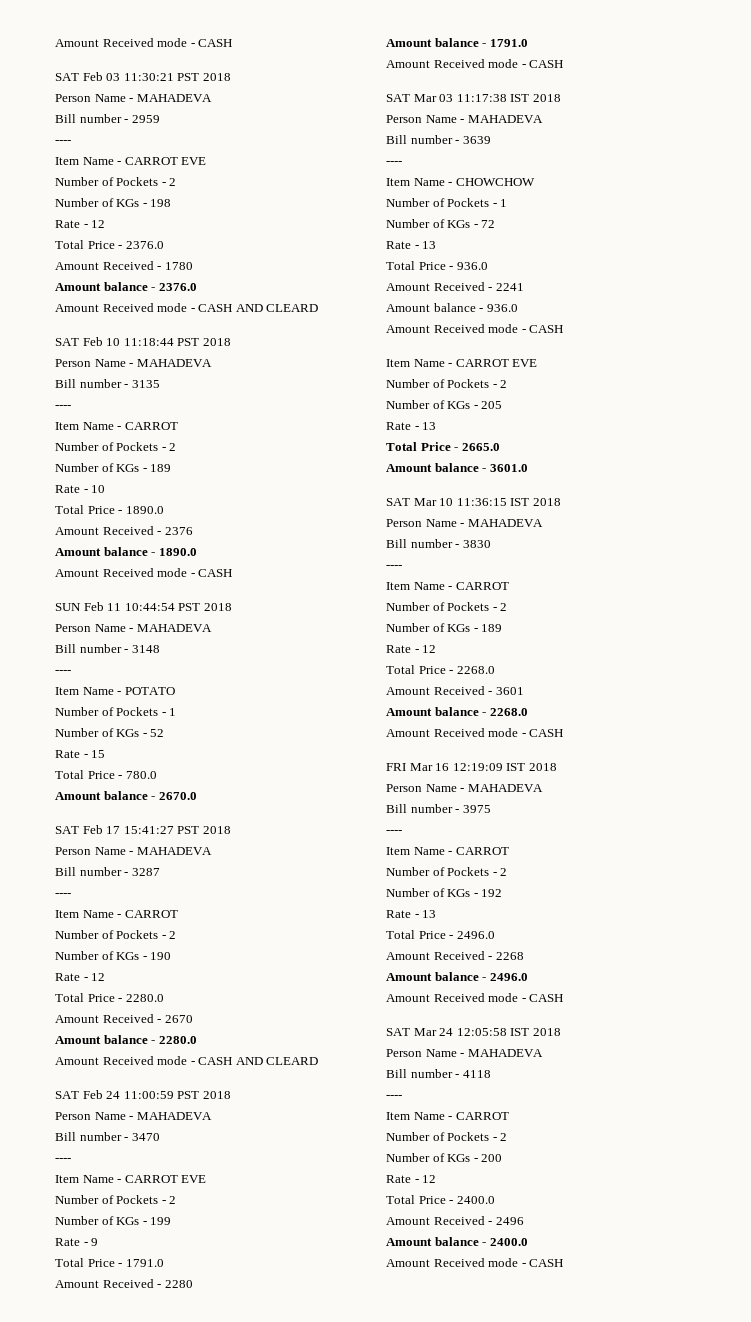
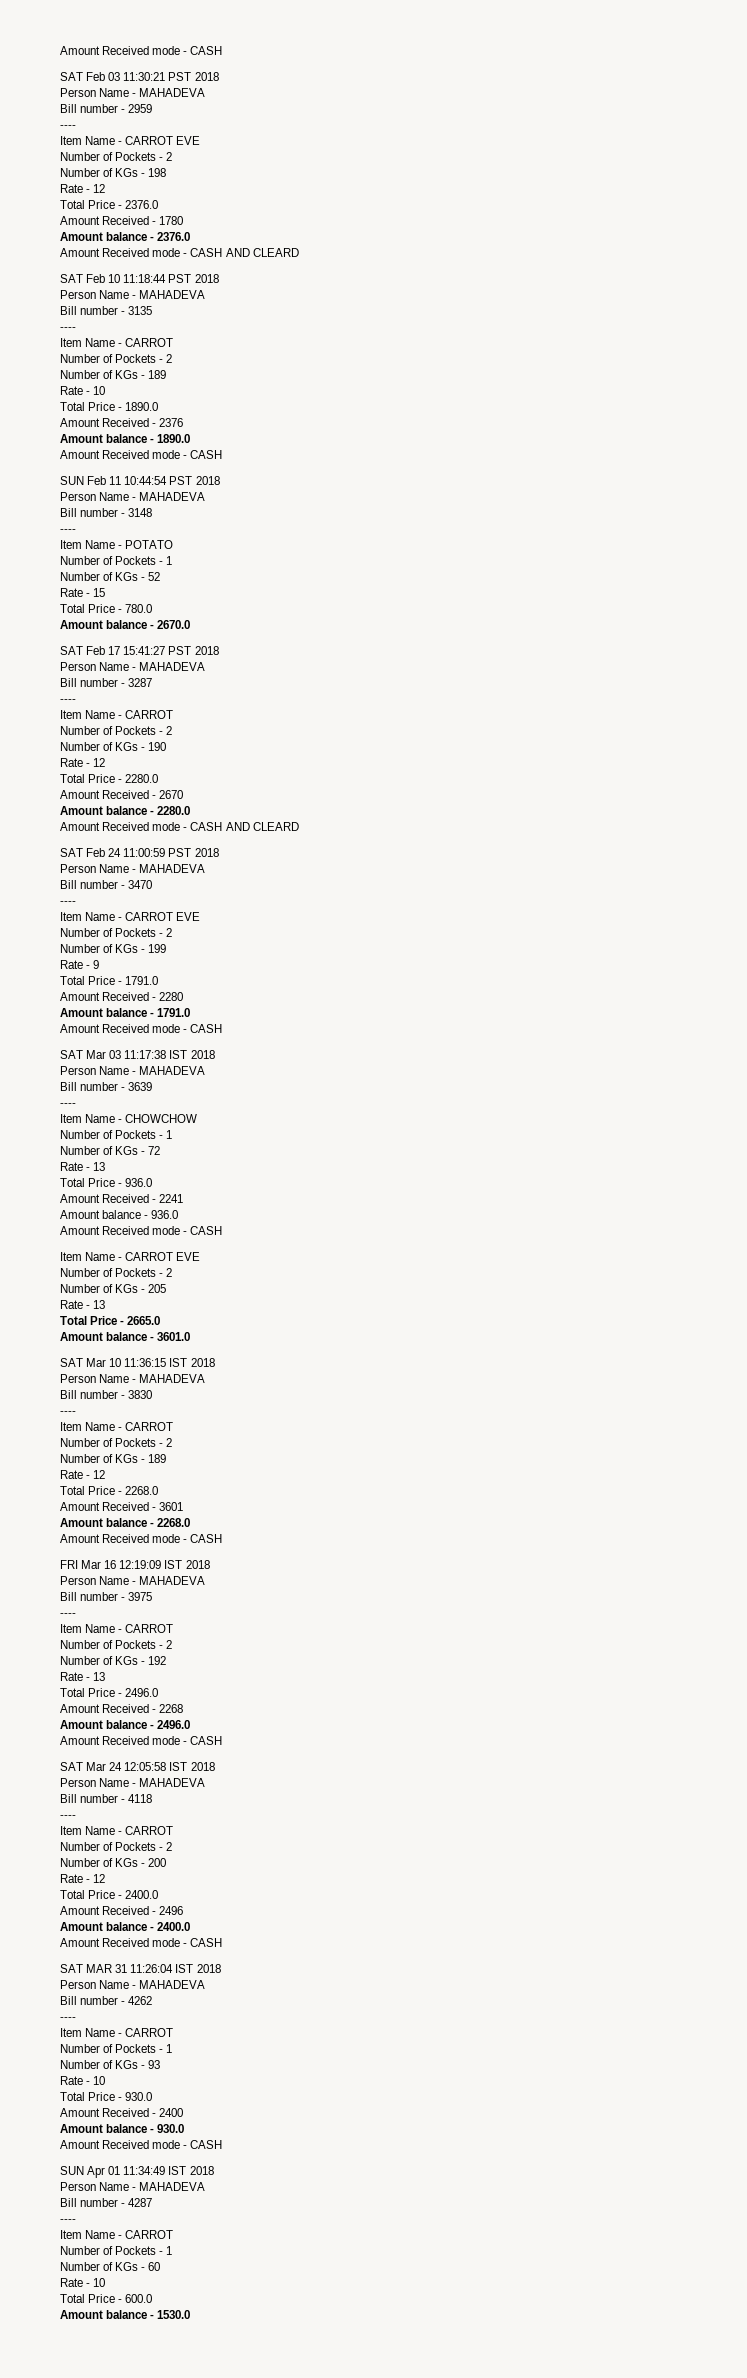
+ SAT MAR 31 11:26:04 IST 2018
+ Person Name - MAHADEVA
+ Bill number - 4262
+ ----
+ Item Name - CARROT
+ Number of Pockets - 1
+ Number of KGs - 93
+ Rate - 10
+ Total Price - 930.0
+ Amount Received - 2400
+ Amount balance - 930.0
+ Amount Received mode - CASH
+ SUN Apr 01 11:34:49 IST 2018
+ Person Name - MAHADEVA
+ Bill number - 4287
+ ----
+ Item Name - CARROT
+ Number of Pockets - 1
+ Number of KGs - 60
+ Rate - 10
+ Total Price - 600.0
+ Amount balance - 1530.0

